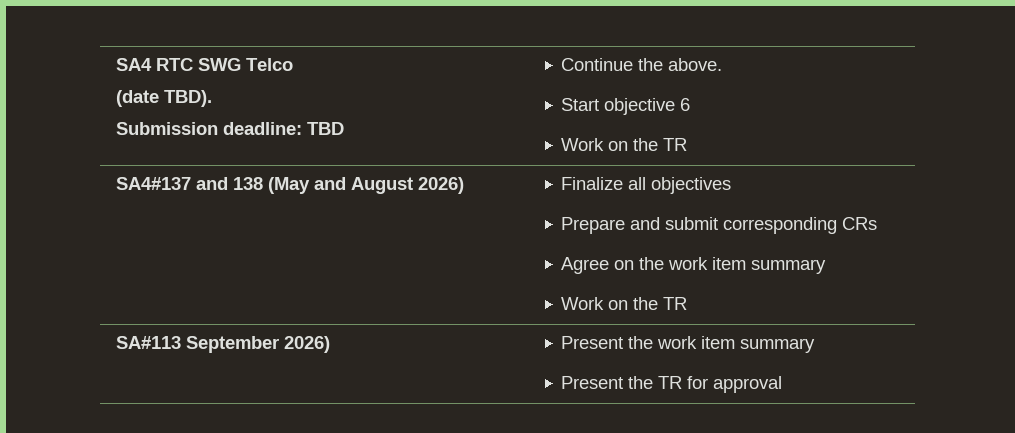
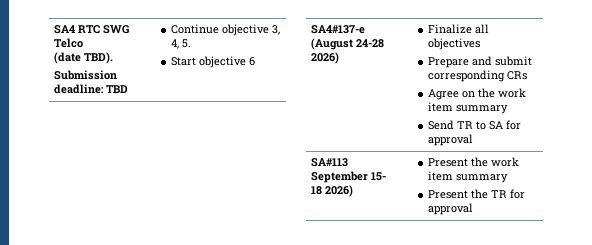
  SA4 RTC SWG Telco
  (date TBD).
- Submission deadline: TBD | Continue the above.
+ Submission deadline: TBD | Continue objective 3, 4, 5.
  Start objective 6
- Work on the TR
- SA4#137 and 138 (May and August 2026) | Finalize all objectives
+ SA4#137-e (August 24-28 2026) | Finalize all objectives
  Prepare and submit corresponding CRs
  Agree on the work item summary
- Work on the TR
+ Send TR to SA for approval
- SA#113 September 2026) | Present the work item summary
+ SA#113 September 15- 18 2026) | Present the work item summary

